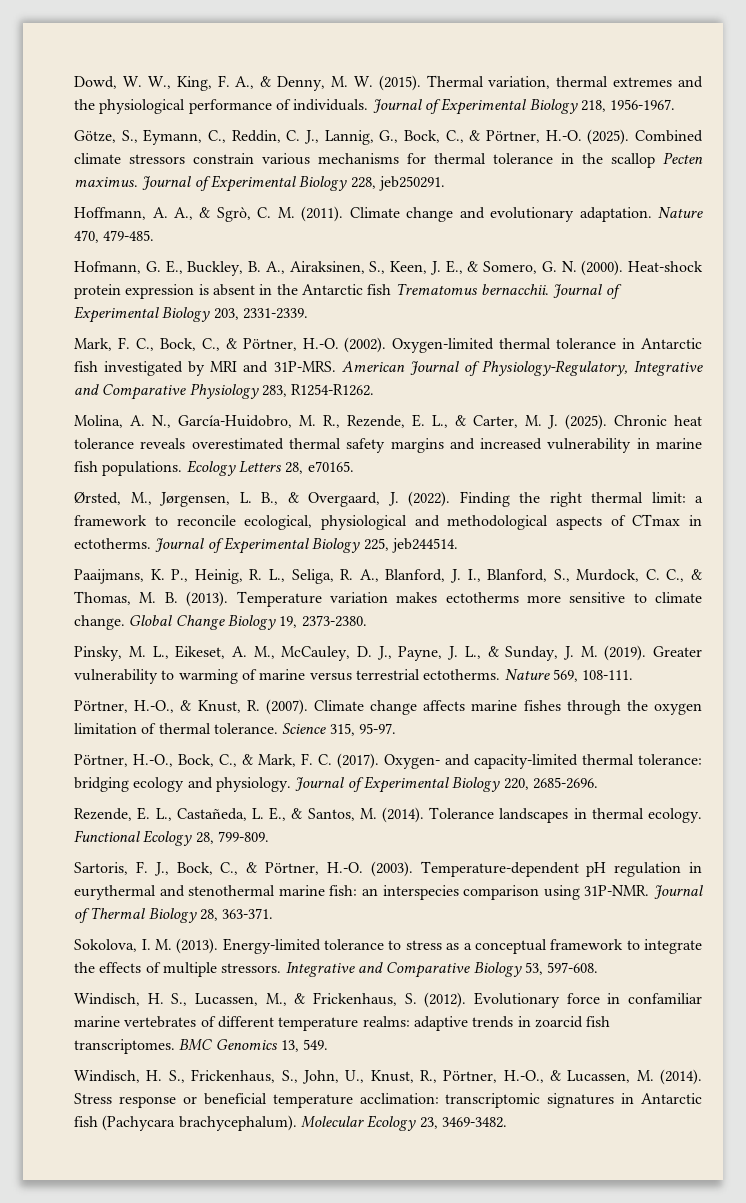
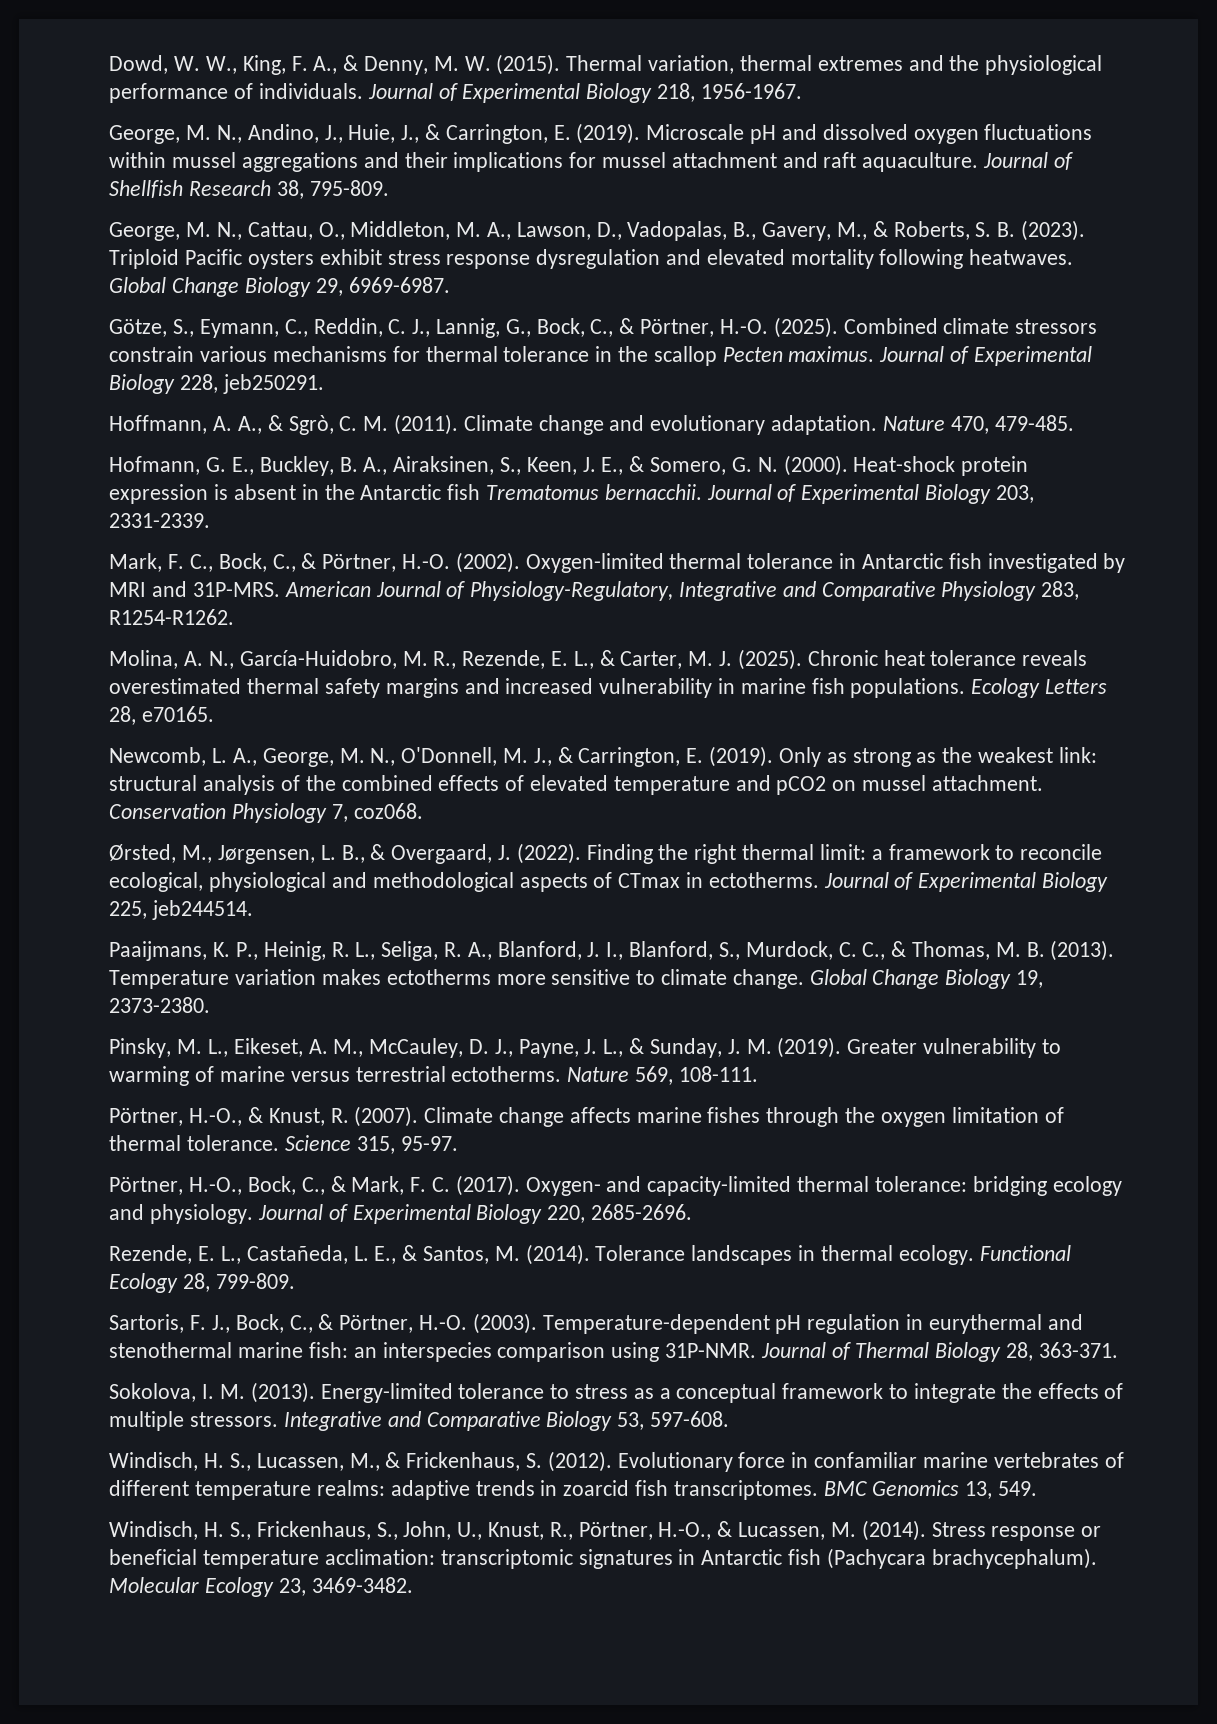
+ George, M. N., Andino, J., Huie, J., & Carrington, E. (2019). Microscale pH and dissolved oxygen fluctuations within mussel aggregations and their implications for mussel attachment and raft aquaculture. Journal of Shellfish Research 38, 795-809.
+ George, M. N., Cattau, O., Middleton, M. A., Lawson, D., Vadopalas, B., Gavery, M., & Roberts, S. B. (2023). Triploid Pacific oysters exhibit stress response dysregulation and elevated mortality following heatwaves. Global Change Biology 29, 6969-6987.
+ Newcomb, L. A., George, M. N., O'Donnell, M. J., & Carrington, E. (2019). Only as strong as the weakest link: structural analysis of the combined effects of elevated temperature and pCO2 on mussel attachment. Conservation Physiology 7, coz068.

